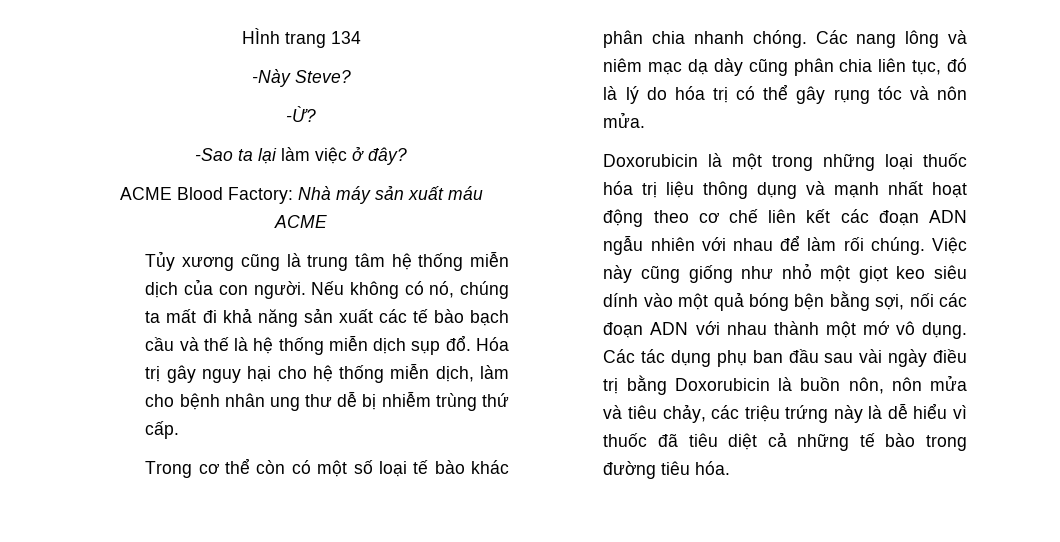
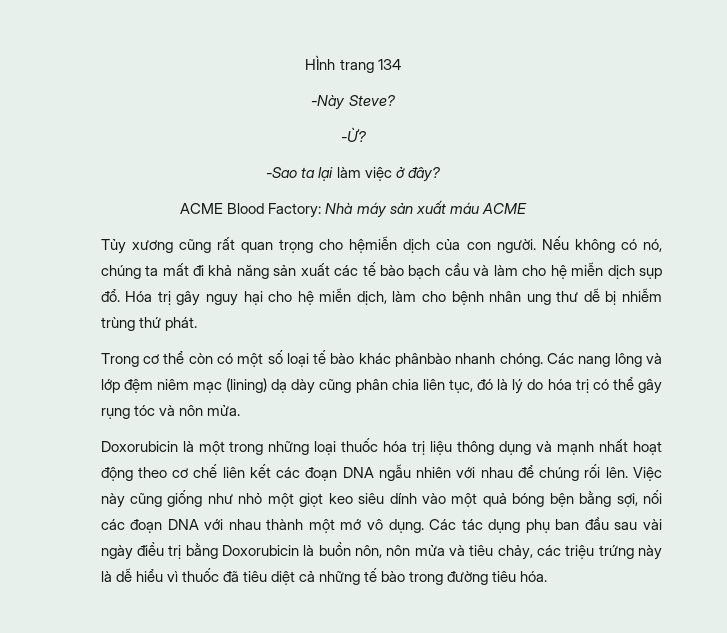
- Tủy xương cũng là trung tâm hệ thống miễn dịch của con người.
+ Tủy xương cũng rất quan trọng cho hệmiễn dịch của con người.
- Nếu không có nó, chúng ta mất đi khả năng sản xuất các tế bào bạch cầu và thế là hệ thống miễn dịch sụp đổ.
+ Nếu không có nó, chúng ta mất đi khả năng sản xuất các tế bào bạch cầu và làm cho hệ miễn dịch sụp đổ.
- Hóa trị gây nguy hại cho hệ thống miễn dịch, làm cho bệnh nhân ung thư dễ bị nhiễm trùng thứ cấp.
+ Hóa trị gây nguy hại cho hệ miễn dịch, làm cho bệnh nhân ung thư dễ bị nhiễm trùng thứ phát.
- Trong cơ thể còn có một số loại tế bào khác phân chia nhanh chóng.
+ Trong cơ thể còn có một số loại tế bào khác phânbào nhanh chóng.
- Các nang lông và niêm mạc dạ dày cũng phân chia liên tục, đó là lý do hóa trị có thể gây rụng tóc và nôn mửa.
+ Các nang lông và lớp đệm niêm mạc (lining) dạ dày cũng phân chia liên tục, đó là lý do hóa trị có thể gây rụng tóc và nôn mửa.
- Doxorubicin là một trong những loại thuốc hóa trị liệu thông dụng và mạnh nhất hoạt động theo cơ chế liên kết các đoạn ADN ngẫu nhiên với nhau để làm rối chúng.
+ Doxorubicin là một trong những loại thuốc hóa trị liệu thông dụng và mạnh nhất hoạt động theo cơ chế liên kết các đoạn DNA ngẫu nhiên với nhau để chúng rối lên.
- Việc này cũng giống như nhỏ một giọt keo siêu dính vào một quả bóng bện bằng sợi, nối các đoạn ADN với nhau thành một mớ vô dụng.
+ Việc này cũng giống như nhỏ một giọt keo siêu dính vào một quả bóng bện bằng sợi, nối các đoạn DNA với nhau thành một mớ vô dụng.

